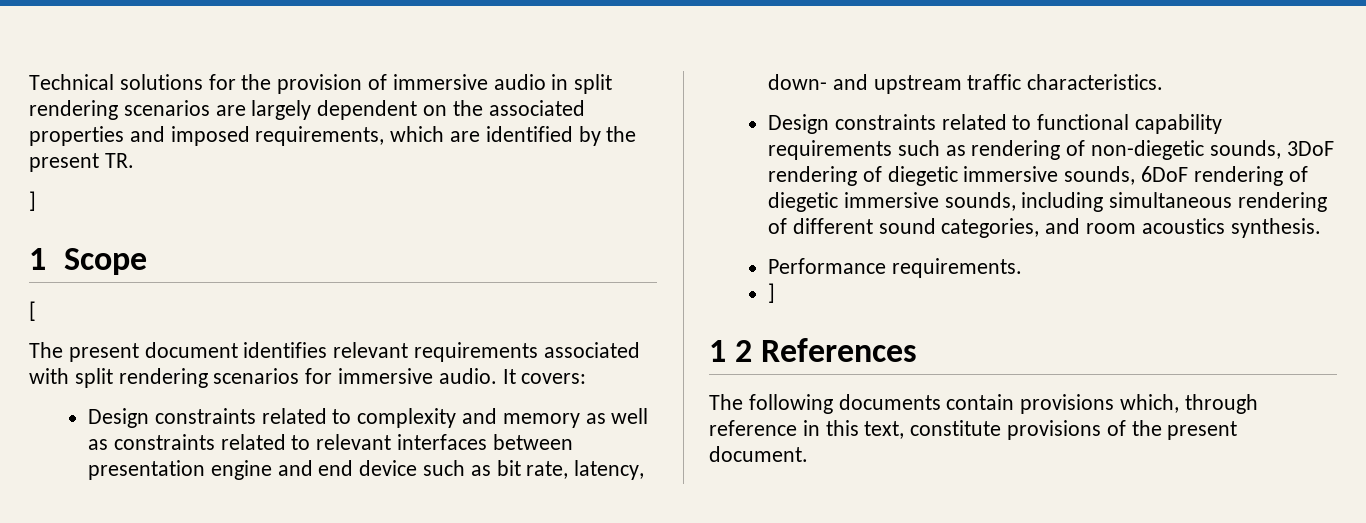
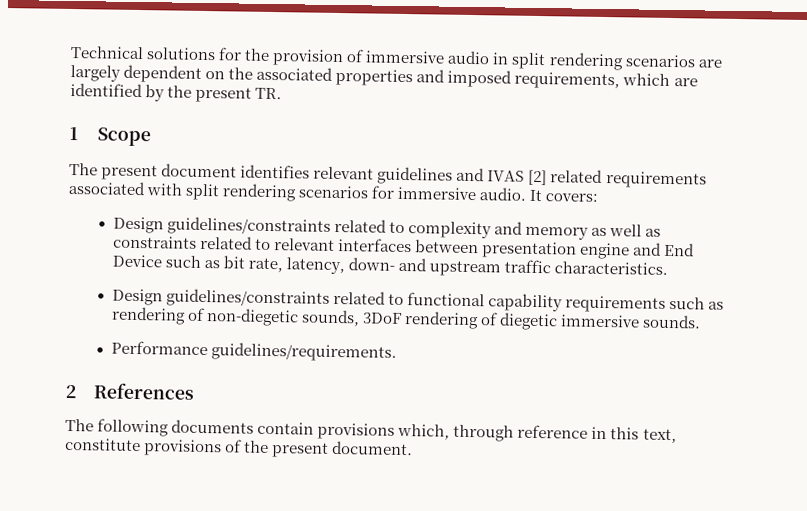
  Technical solutions for the provision of immersive audio in split rendering scenarios are largely dependent on the associated properties and imposed requirements, which are identified by the present TR.
- ]
- [
- The present document identifies relevant requirements associated with split rendering scenarios for immersive audio.
+ The present document identifies relevant guidelines and IVAS [2] related requirements associated with split rendering scenarios for immersive audio.
- Design constraints related to complexity and memory as well as constraints related to relevant interfaces between presentation engine and end device such as bit rate, latency, down- and upstream traffic characteristics.
+ Design guidelines/constraints related to complexity and memory as well as constraints related to relevant interfaces between presentation engine and End Device such as bit rate, latency, down- and upstream traffic characteristics.
- Design constraints related to functional capability requirements such as rendering of non-diegetic sounds, 3DoF rendering of diegetic immersive sounds, 6DoF rendering of diegetic immersive sounds, including simultaneous rendering of different sound categories, and room acoustics synthesis.
- Performance requirements.
- ]
- 1 2 References
+ Design guidelines/constraints related to functional capability requirements such as rendering of non-diegetic sounds, 3DoF rendering of diegetic immersive sounds.
+ Performance guidelines/requirements.
+ 2 References

